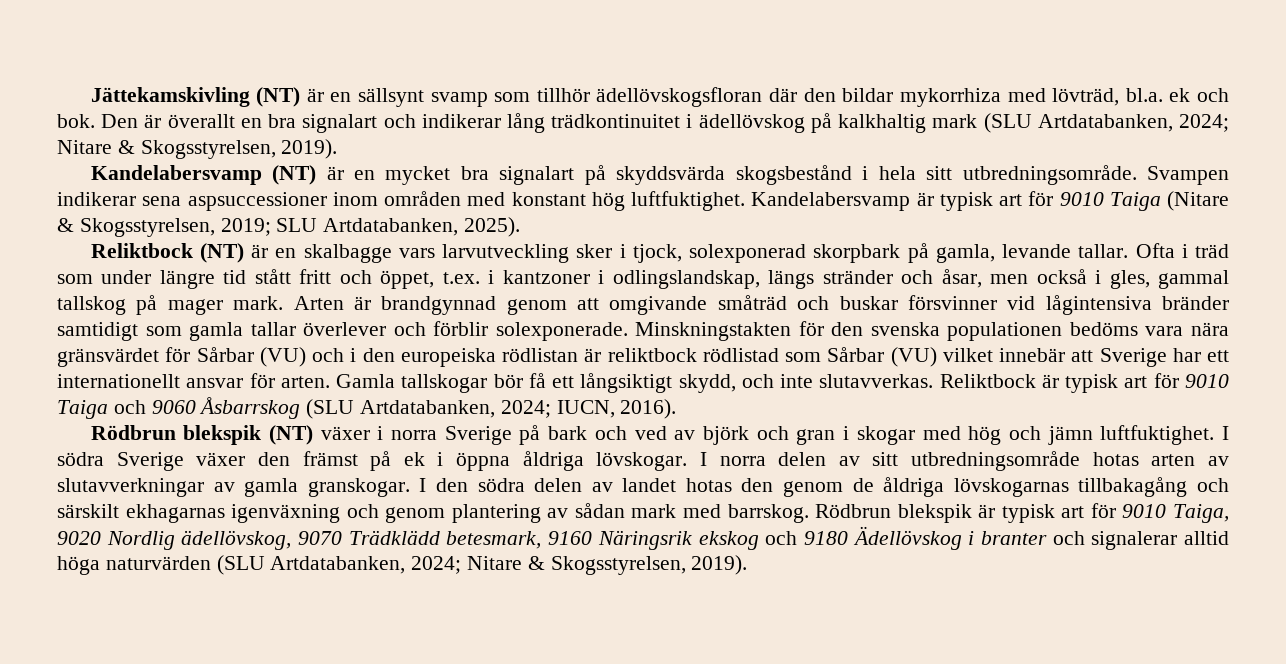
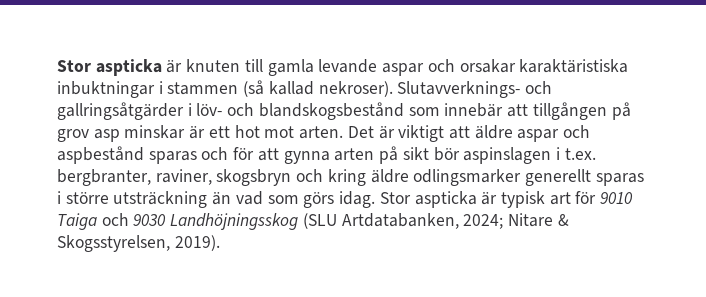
- Jättekamskivling (NT) är en sällsynt svamp som tillhör ädellövskogsfloran där den bildar mykorrhiza med lövträd, bl.a. ek och bok. Den är överallt en bra signalart och indikerar lång trädkontinuitet i ädellövskog på kalkhaltig mark (SLU Artdatabanken, 2024; Nitare & Skogsstyrelsen, 2019).
- Kandelabersvamp (NT) är en mycket bra signalart på skyddsvärda skogsbestånd i hela sitt utbredningsområde. Svampen indikerar sena aspsuccessioner inom områden med konstant hög luftfuktighet. Kandelabersvamp är typisk art för 9010 Taiga (Nitare & Skogsstyrelsen, 2019; SLU Artdatabanken, 2025).
- Reliktbock (NT) är en skalbagge vars larvutveckling sker i tjock, solexponerad skorpbark på gamla, levande tallar. Ofta i träd som under längre tid stått fritt och öppet, t.ex. i kantzoner i odlingslandskap, längs stränder och åsar, men också i gles, gammal tallskog på mager mark. Arten är brandgynnad genom att omgivande småträd och buskar försvinner vid lågintensiva bränder samtidigt som gamla tallar överlever och förblir solexponerade. Minskningstakten för den svenska populationen bedöms vara nära gränsvärdet för Sårbar (VU) och i den europeiska rödlistan är reliktbock rödlistad som Sårbar (VU) vilket innebär att Sverige har ett internationellt ansvar för arten. Gamla tallskogar bör få ett långsiktigt skydd, och inte slutavverkas. Reliktbock är typisk art för 9010 Taiga och 9060 Åsbarrskog (SLU Artdatabanken, 2024; IUCN, 2016).
- Rödbrun blekspik (NT) växer i norra Sverige på bark och ved av björk och gran i skogar med hög och jämn luftfuktighet. I södra Sverige växer den främst på ek i öppna åldriga lövskogar. I norra delen av sitt utbredningsområde hotas arten av slutavverkningar av gamla granskogar. I den södra delen av landet hotas den genom de åldriga lövskogarnas tillbakagång och särskilt ekhagarnas igenväxning och genom plantering av sådan mark med barrskog. Rödbrun blekspik är typisk art för 9010 Taiga, 9020 Nordlig ädellövskog, 9070 Trädklädd betesmark, 9160 Näringsrik ekskog och 9180 Ädellövskog i branter och signalerar alltid höga naturvärden (SLU Artdatabanken, 2024; Nitare & Skogsstyrelsen, 2019).
+ Stor aspticka är knuten till gamla levande aspar och orsakar karaktäristiska inbuktningar i stammen (så kallad nekroser). Slutavverknings- och gallringsåtgärder i löv- och blandskogsbestånd som innebär att tillgången på grov asp minskar är ett hot mot arten. Det är viktigt att äldre aspar och aspbestånd sparas och för att gynna arten på sikt bör aspinslagen i t.ex. bergbranter, raviner, skogsbryn och kring äldre odlingsmarker generellt sparas i större utsträckning än vad som görs idag. Stor aspticka är typisk art för 9010 Taiga och 9030 Landhöjningsskog (SLU Artdatabanken, 2024; Nitare & Skogsstyrelsen, 2019).

